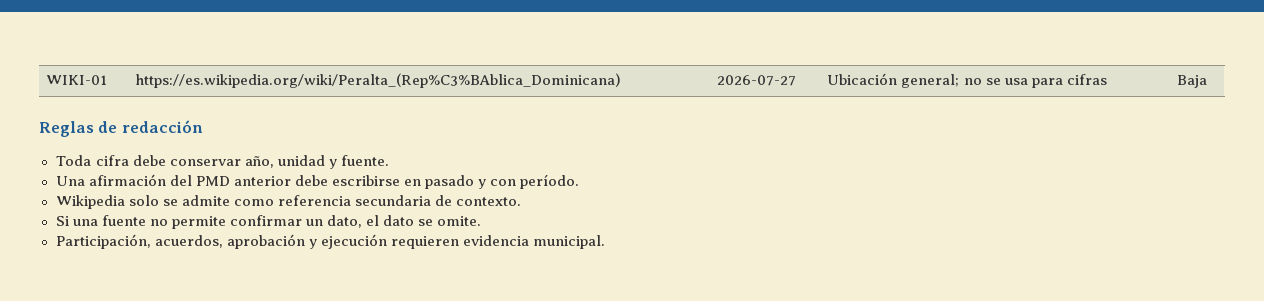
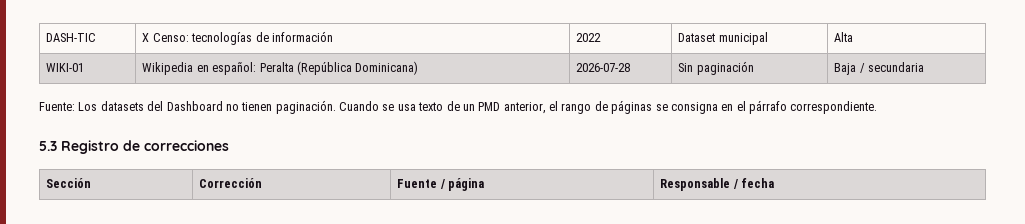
- WIKI-01 | https://es.wikipedia.org/wiki/Peralta_(Rep%C3%BAblica_Dominicana) | 2026-07-27 | Ubicación general; no se usa para cifras | Baja
- Reglas de redacción
- Toda cifra debe conservar año, unidad y fuente.
- Una afirmación del PMD anterior debe escribirse en pasado y con período.
- Wikipedia solo se admite como referencia secundaria de contexto.
- Si una fuente no permite confirmar un dato, el dato se omite.
- Participación, acuerdos, aprobación y ejecución requieren evidencia municipal.
+ DASH-TIC | X Censo: tecnologías de información | 2022 | Dataset municipal | Alta
+ WIKI-01 | Wikipedia en español: Peralta (República Dominicana) | 2026-07-28 | Sin paginación | Baja / secundaria
+ Fuente: Los datasets del Dashboard no tienen paginación. Cuando se usa texto de un PMD anterior, el rango de páginas se consigna en el párrafo correspondiente.
+ 5.3 Registro de correcciones
+ Sección | Corrección | Fuente / página | Responsable / fecha

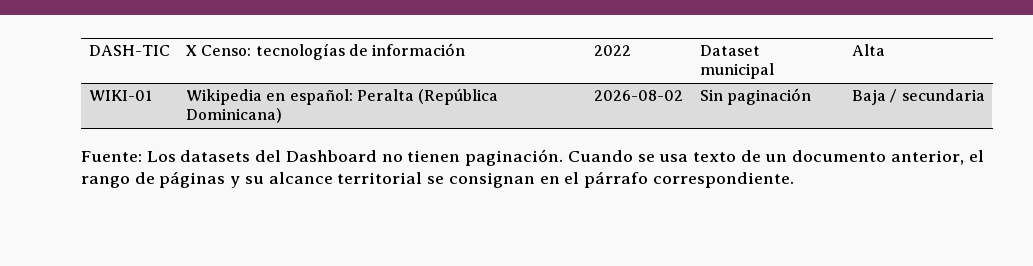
- WIKI-01 | Wikipedia en español: Peralta (República Dominicana) | 2026-07-28 | Sin paginación | Baja / secundaria
+ WIKI-01 | Wikipedia en español: Peralta (República Dominicana) | 2026-08-02 | Sin paginación | Baja / secundaria
- Cuando se usa texto de un PMD anterior, el rango de páginas se consigna en el párrafo correspondiente.
- 5.3 Registro de correcciones
- Sección | Corrección | Fuente / página | Responsable / fecha
+ Cuando se usa texto de un documento anterior, el rango de páginas y su alcance territorial se consignan en el párrafo correspondiente.

